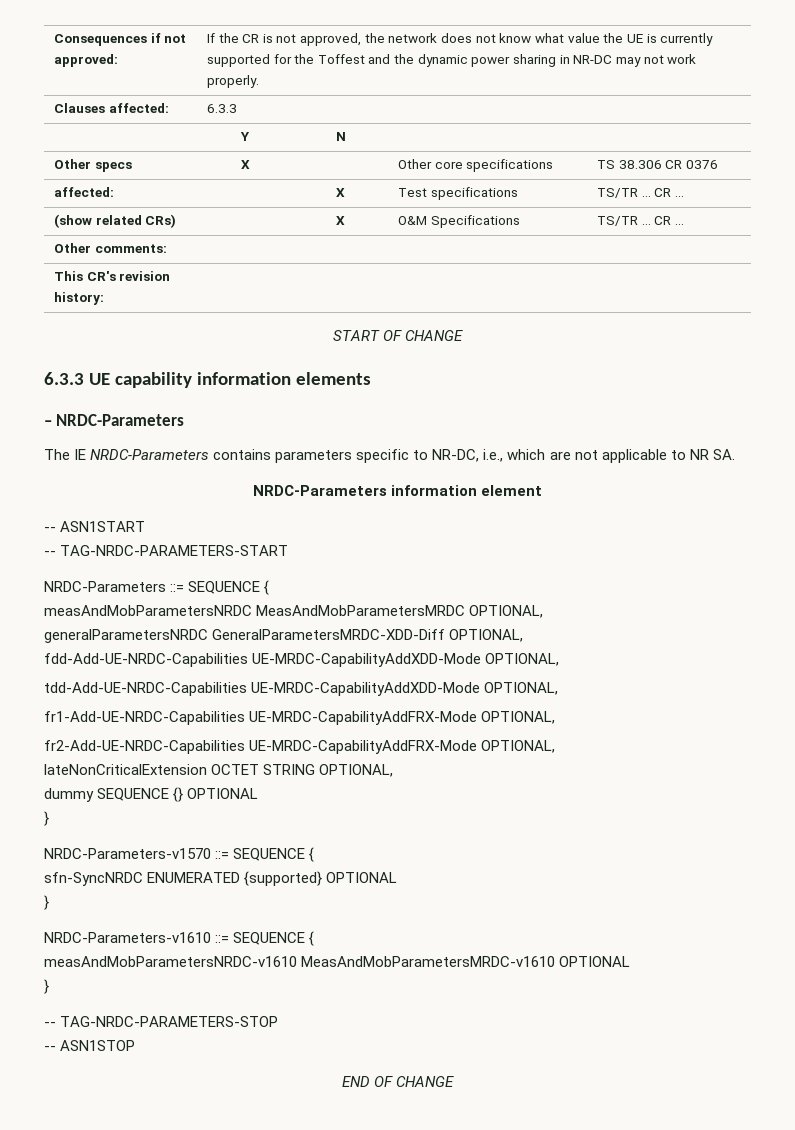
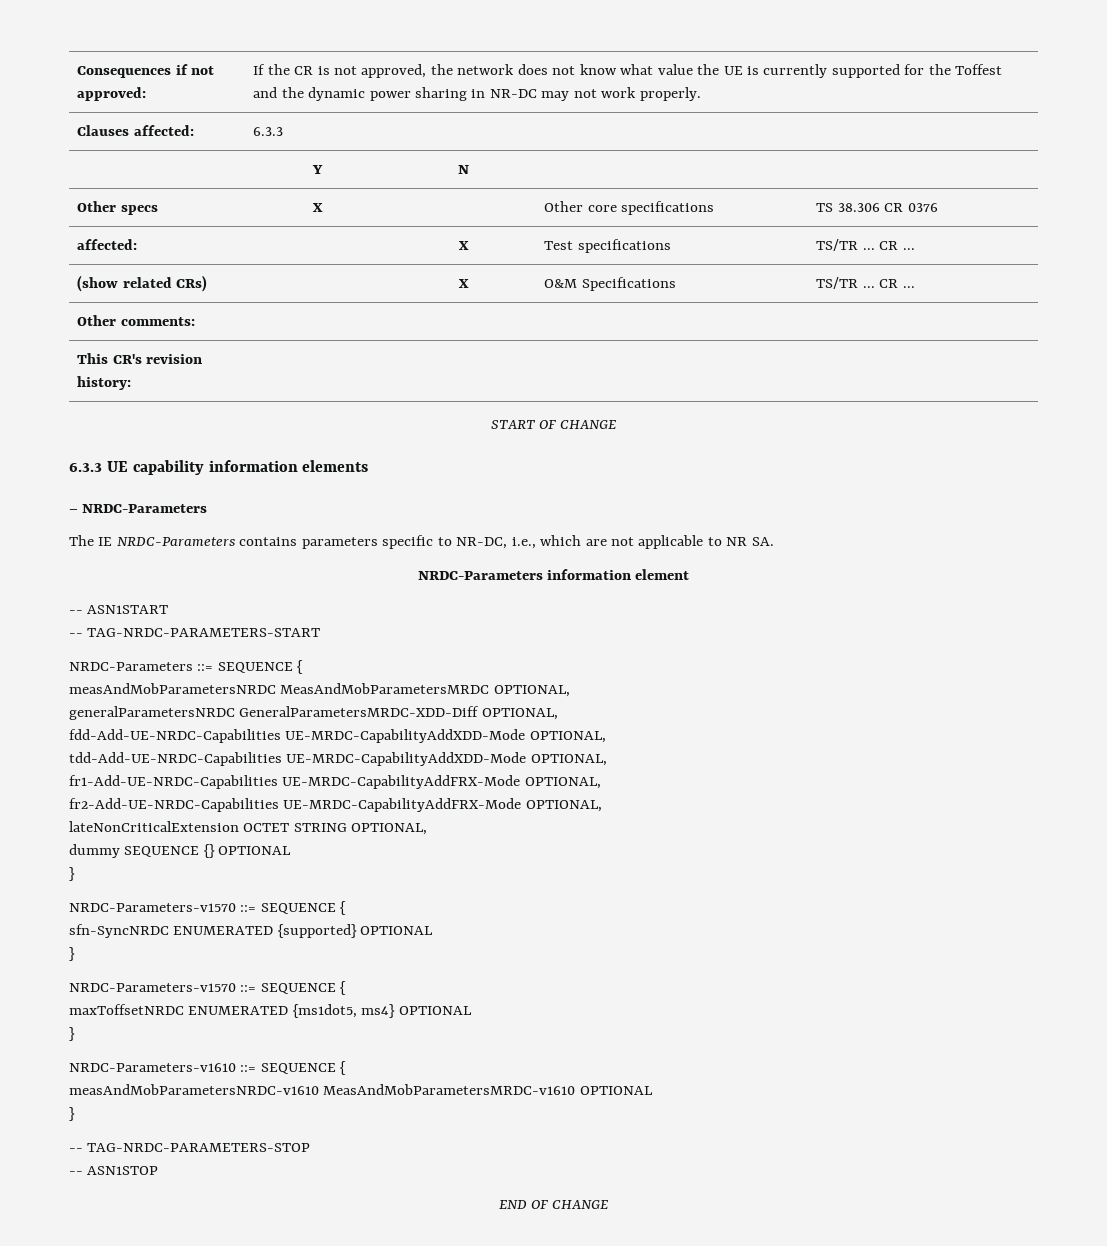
  sfn-SyncNRDC ENUMERATED {supported} OPTIONAL
+ }
+ NRDC-Parameters-v1570 ::= SEQUENCE {
+ maxToffsetNRDC ENUMERATED {ms1dot5, ms4} OPTIONAL

